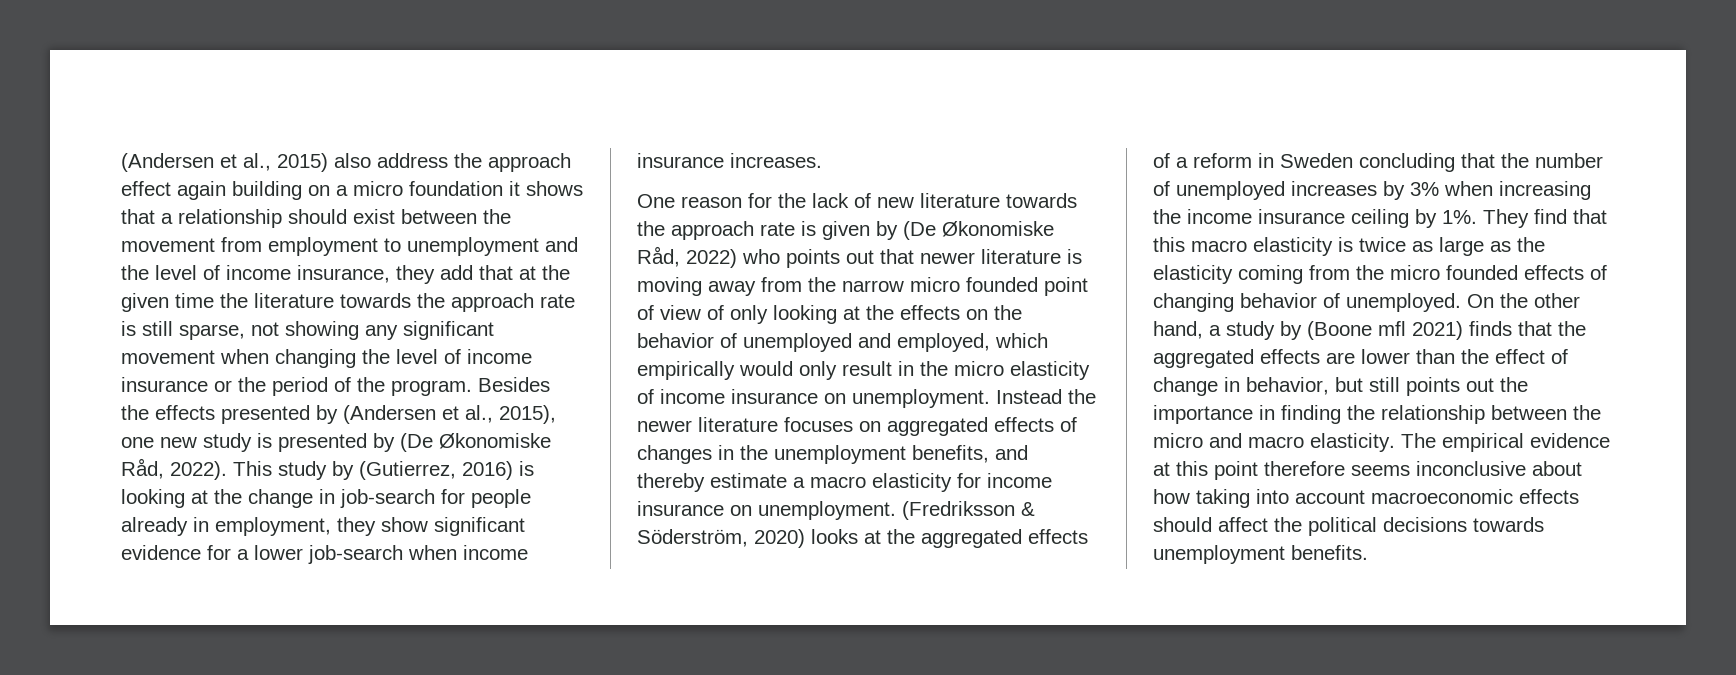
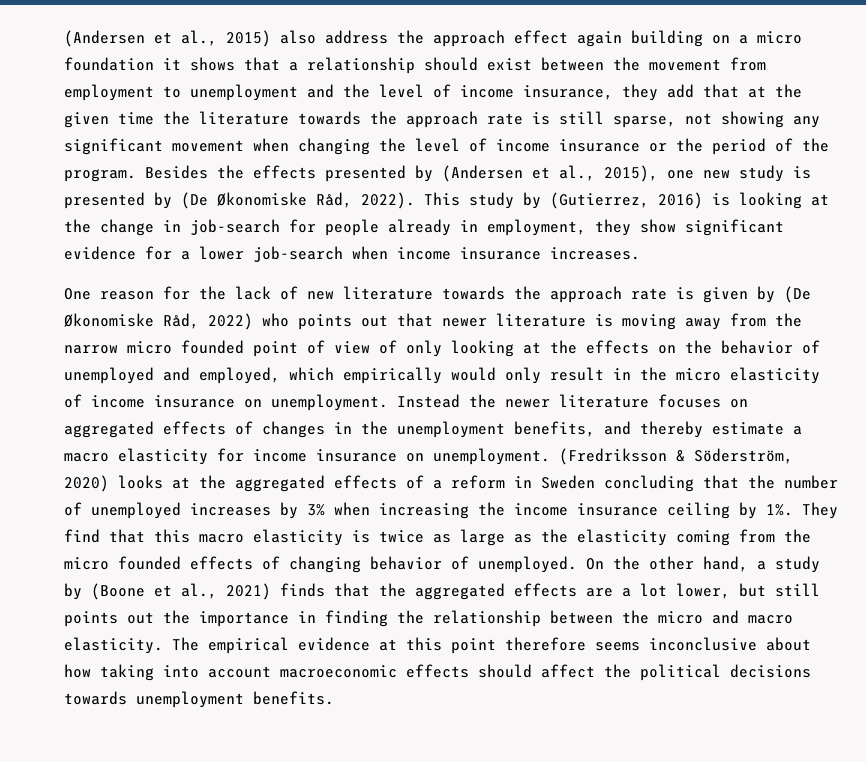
- On the other hand, a study by (Boone mfl 2021) finds that the aggregated effects are lower than the effect of change in behavior, but still points out the importance in finding the relationship between the micro and macro elasticity.
+ On the other hand, a study by (Boone et al., 2021) finds that the aggregated effects are a lot lower, but still points out the importance in finding the relationship between the micro and macro elasticity.

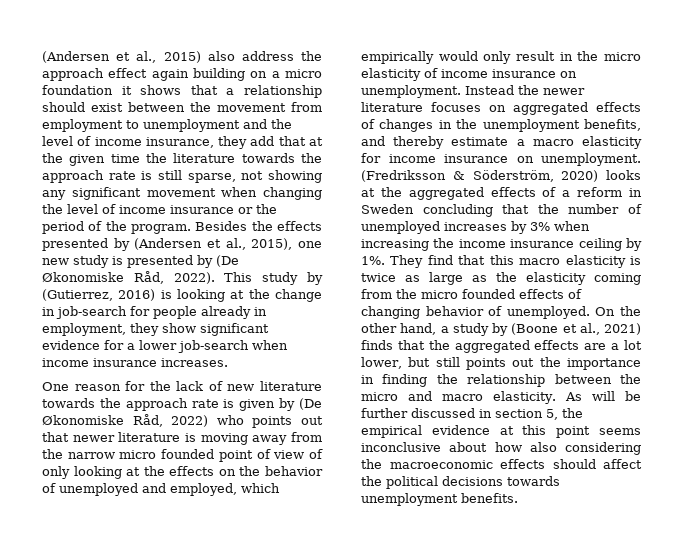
- The empirical evidence at this point therefore seems inconclusive about how taking into account macroeconomic effects should affect the political decisions towards unemployment benefits.
+ As will be further discussed in section 5, the empirical evidence at this point seems inconclusive about how also considering the macroeconomic effects should affect the political decisions towards unemployment benefits.

